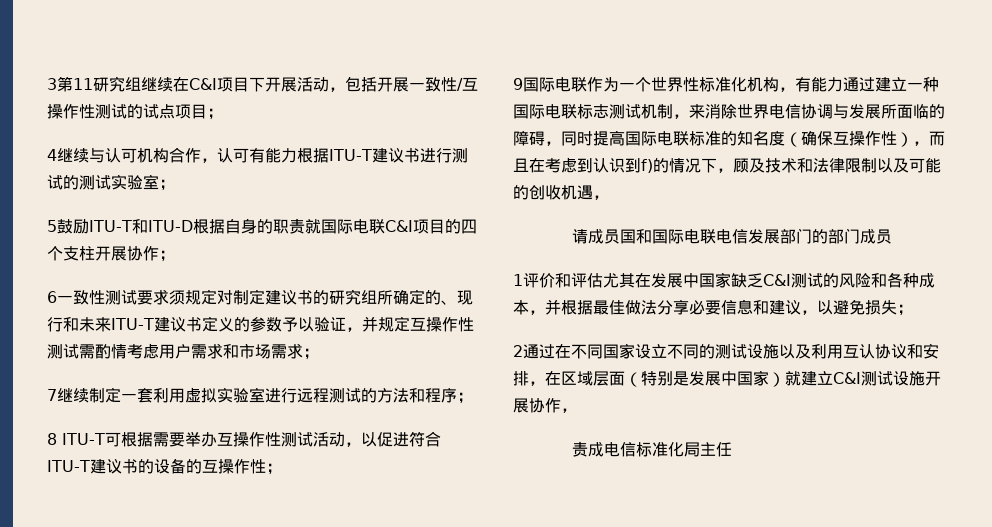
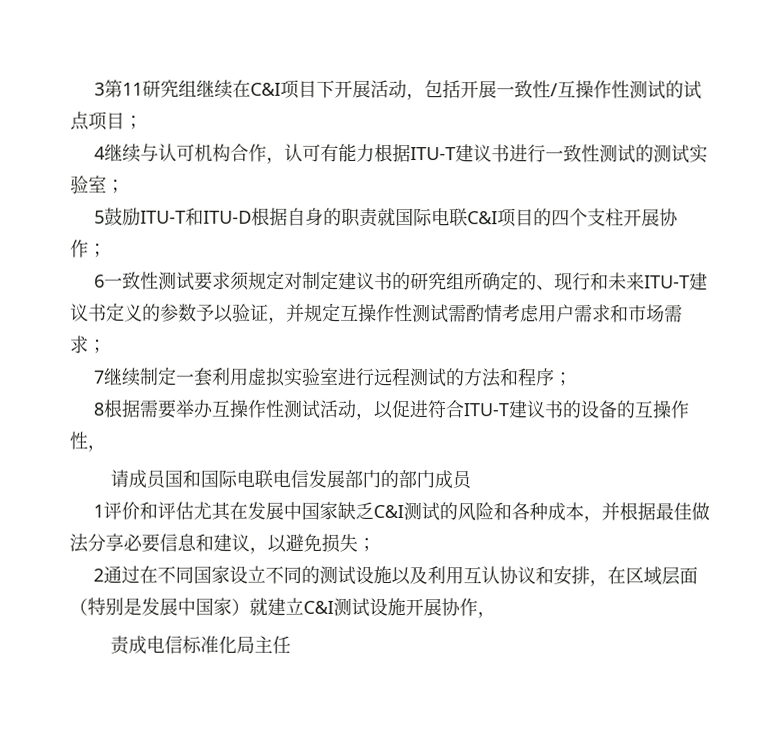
- 4继续与认可机构合作，认可有能力根据ITU-T建议书进行测试的测试实验室；
+ 4继续与认可机构合作，认可有能力根据ITU-T建议书进行一致性测试的测试实验室；
- 8 ITU-T可根据需要举办互操作性测试活动，以促进符合ITU-T建议书的设备的互操作性；
- 9国际电联作为一个世界性标准化机构，有能力通过建立一种国际电联标志测试机制，来消除世界电信协调与发展所面临的障碍，同时提高国际电联标准的知名度（确保互操作性），而且在考虑到认识到f)的情况下，顾及技术和法律限制以及可能的创收机遇，
+ 8根据需要举办互操作性测试活动，以促进符合ITU-T建议书的设备的互操作性，

